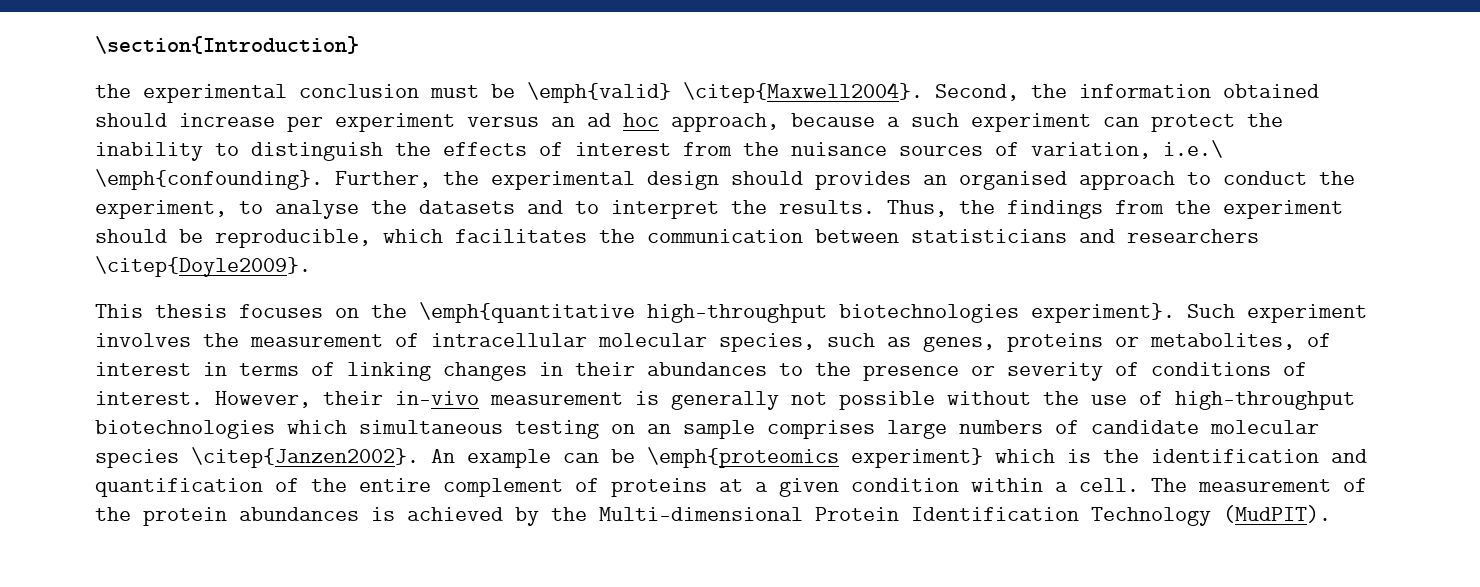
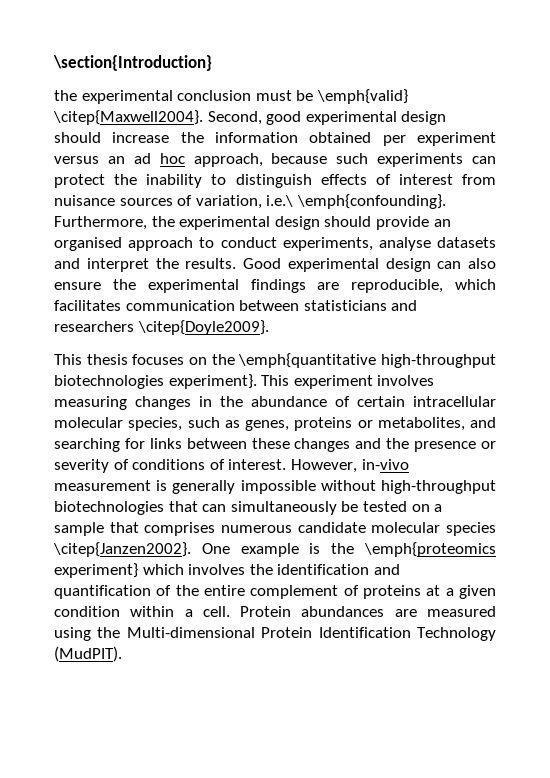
- Second, the information obtained should increase per experiment versus an ad hoc approach, because a such experiment can protect the inability to distinguish the effects of interest from the nuisance sources of variation, i.e.\ \emph{confounding}.
+ Second, good experimental design should increase the information obtained per experiment versus an ad hoc approach, because such experiments can protect the inability to distinguish effects of interest from nuisance sources of variation, i.e.\ \emph{confounding}.
- Further, the experimental design should provides an organised approach to conduct the experiment, to analyse the datasets and to interpret the results.
+ Furthermore, the experimental design should provide an organised approach to conduct experiments, analyse datasets and interpret the results.
- Thus, the findings from the experiment should be reproducible, which facilitates the communication between statisticians and researchers \citep{Doyle2009}.
+ Good experimental design can also ensure the experimental findings are reproducible, which facilitates communication between statisticians and researchers \citep{Doyle2009}.
- Such experiment involves the measurement of intracellular molecular species, such as genes, proteins or metabolites, of interest in terms of linking changes in their abundances to the presence or severity of conditions of interest.
+ This experiment involves measuring changes in the abundance of certain intracellular molecular species, such as genes, proteins or metabolites, and searching for links between these changes and the presence or severity of conditions of interest.
- However, their in-vivo measurement is generally not possible without the use of high-throughput biotechnologies which simultaneous testing on an sample comprises large numbers of candidate molecular species \citep{Janzen2002}. An example can be \emph{proteomics experiment} which is the identification and quantification of the entire complement of proteins at a given condition within a cell.
+ However, in-vivo measurement is generally impossible without high-throughput biotechnologies that can simultaneously be tested on a sample that comprises numerous candidate molecular species \citep{Janzen2002}. One example is the \emph{proteomics experiment} which involves the identification and quantification of the entire complement of proteins at a given condition within a cell.
- The measurement of the protein abundances is achieved by the Multi-dimensional Protein Identification Technology (MudPIT).
+ Protein abundances are measured using the Multi-dimensional Protein Identification Technology (MudPIT).

